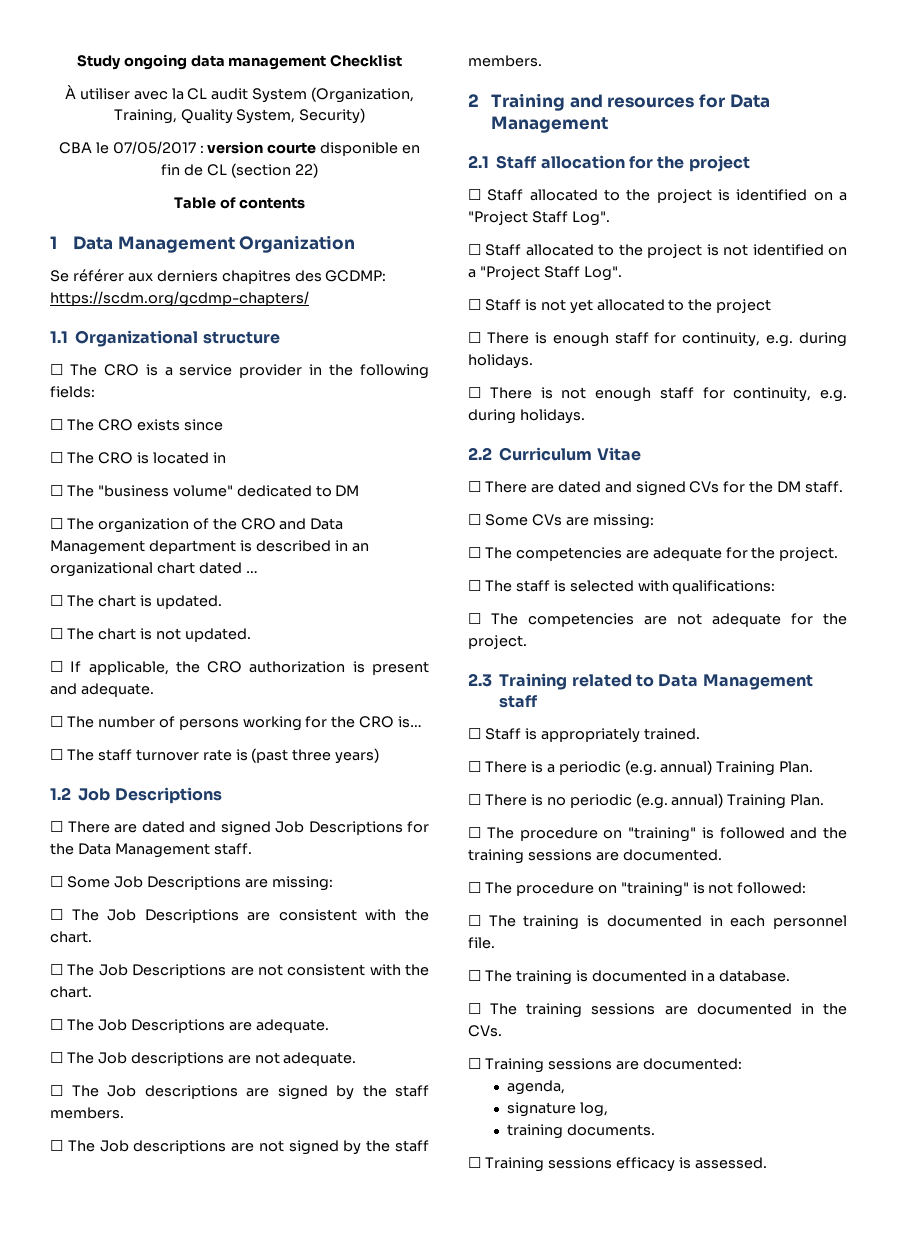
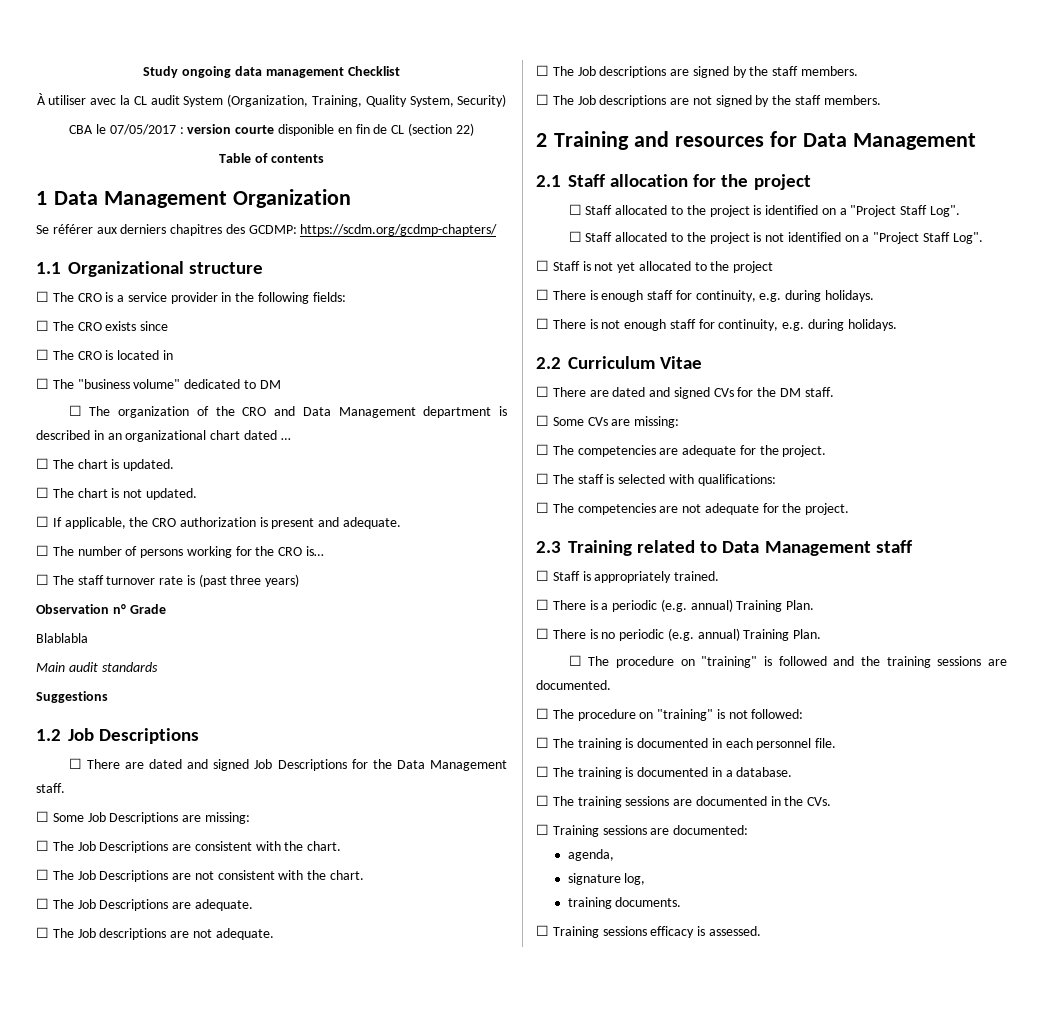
+ Observation n° Grade
+ Blablabla
+ Main audit standards
+ Suggestions

